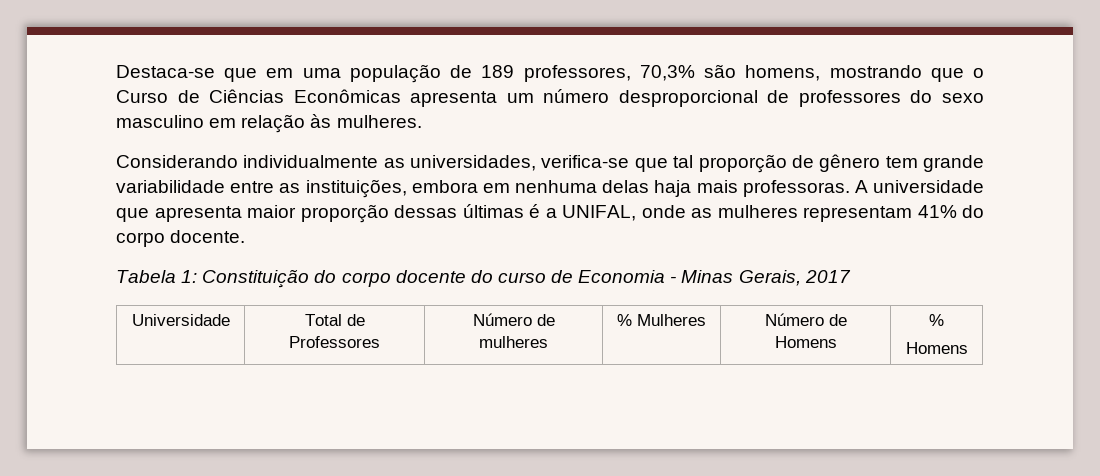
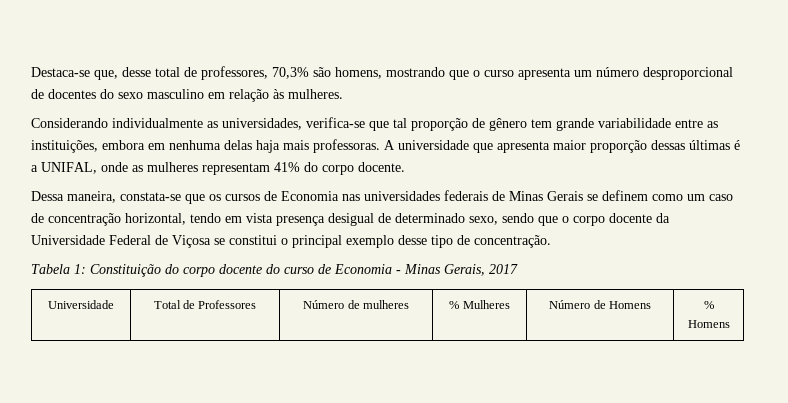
- Destaca-se que em uma população de 189 professores, 70,3% são homens, mostrando que o Curso de Ciências Econômicas apresenta um número desproporcional de professores do sexo masculino em relação às mulheres.
+ Destaca-se que, desse total de professores, 70,3% são homens, mostrando que o curso apresenta um número desproporcional de docentes do sexo masculino em relação às mulheres.
+ Dessa maneira, constata-se que os cursos de Economia nas universidades federais de Minas Gerais se definem como um caso de concentração horizontal, tendo em vista presença desigual de determinado sexo, sendo que o corpo docente da Universidade Federal de Viçosa se constitui o principal exemplo desse tipo de concentração.

